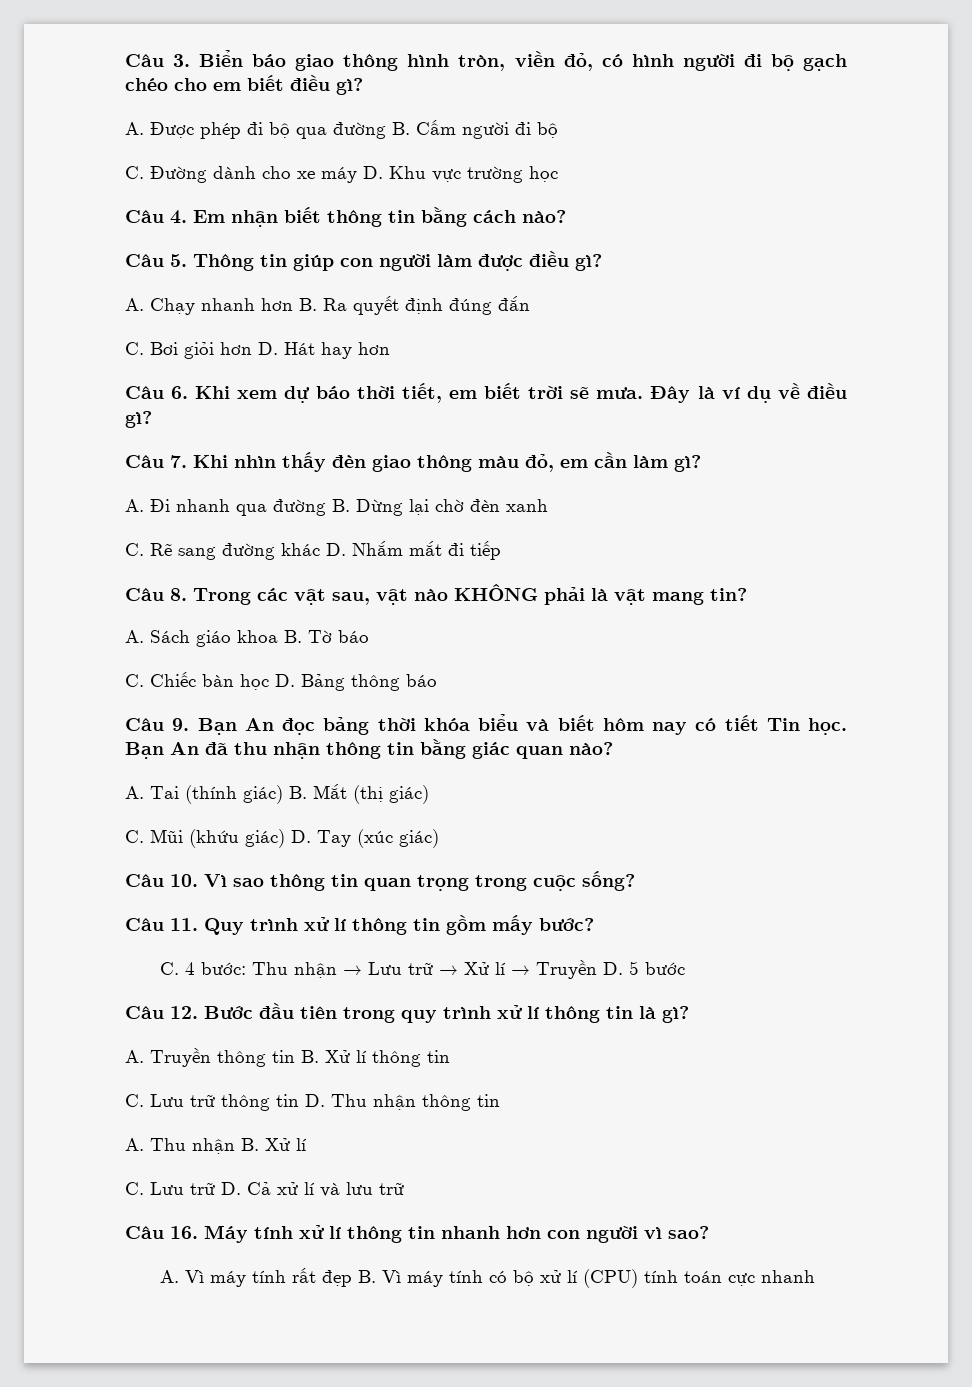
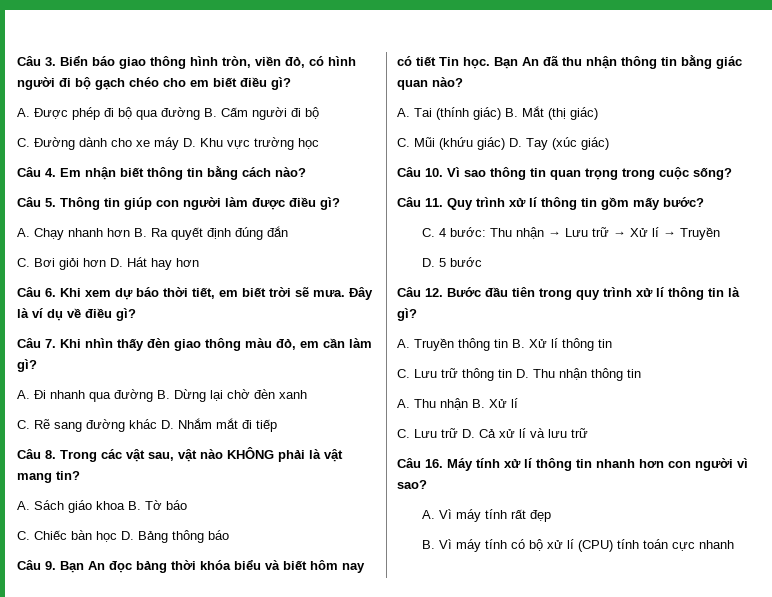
- C. 4 bước: Thu nhận → Lưu trữ → Xử lí → Truyền D. 5 bước
+ C. 4 bước: Thu nhận → Lưu trữ → Xử lí → Truyền
+ D. 5 bước
- A. Vì máy tính rất đẹp B. Vì máy tính có bộ xử lí (CPU) tính toán cực nhanh
+ A. Vì máy tính rất đẹp
+ B. Vì máy tính có bộ xử lí (CPU) tính toán cực nhanh

